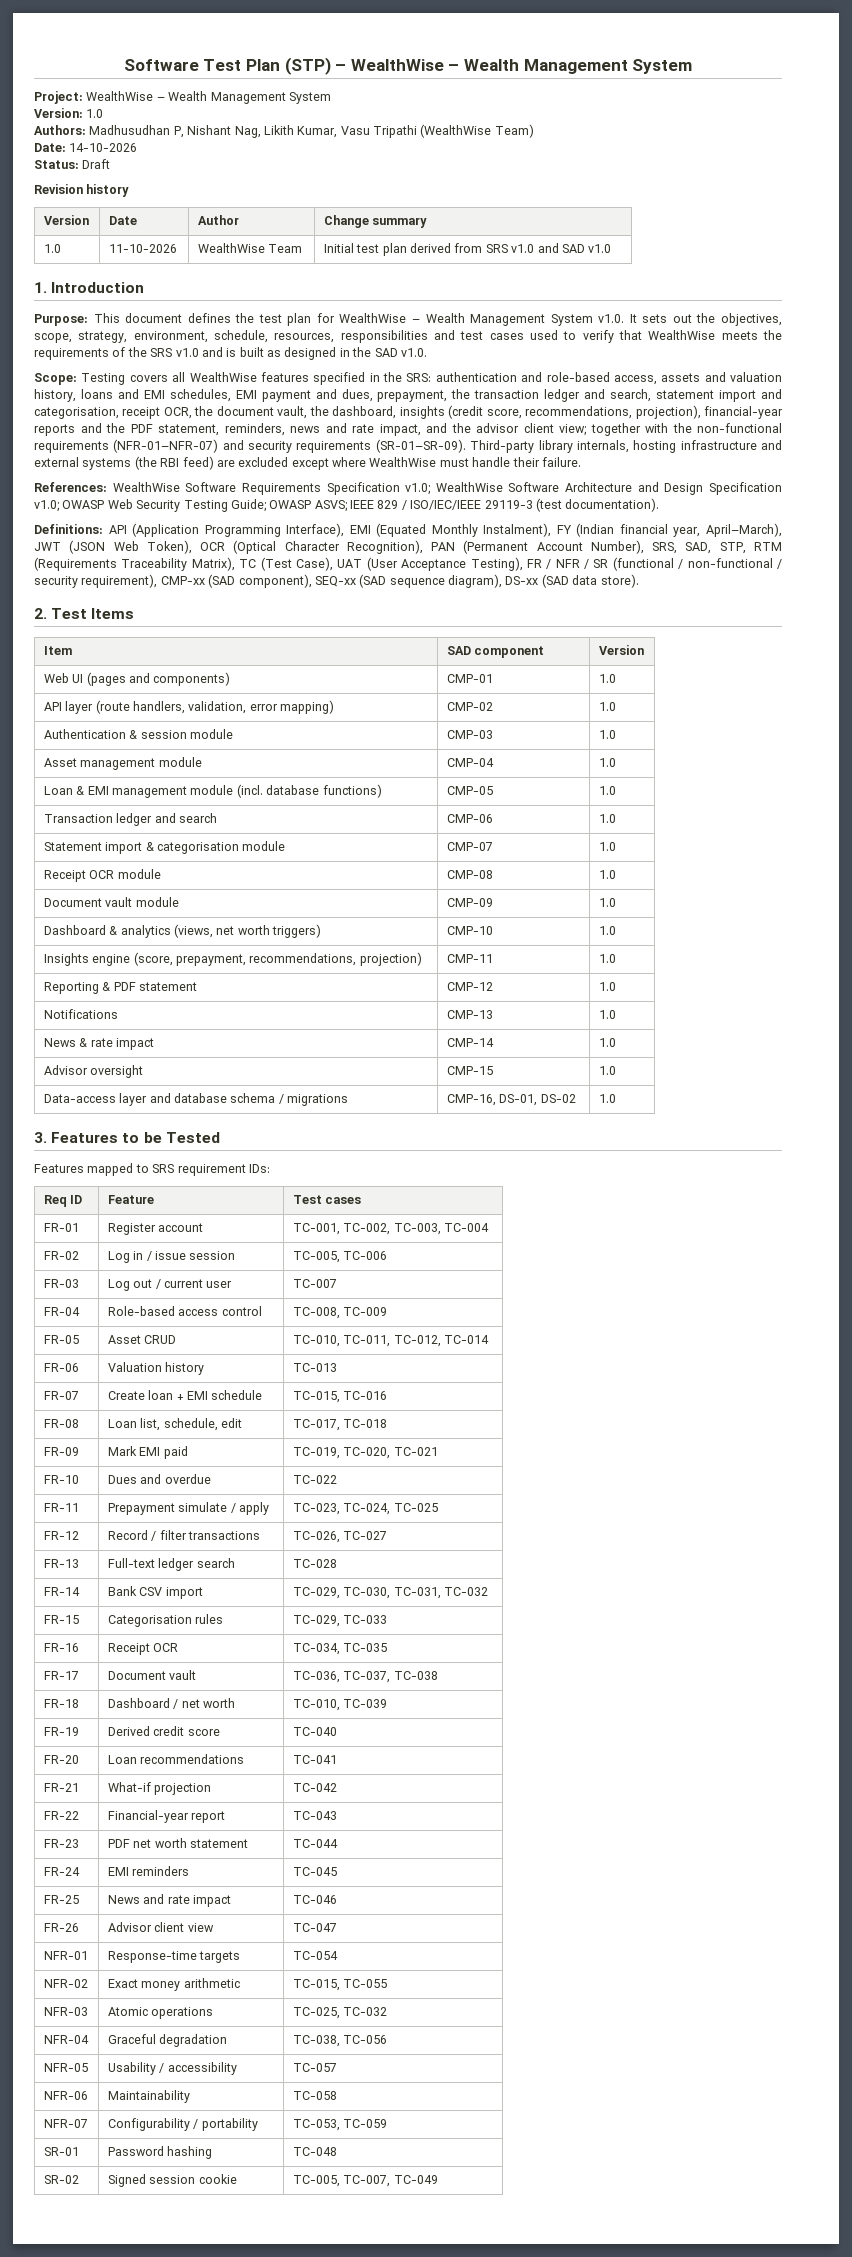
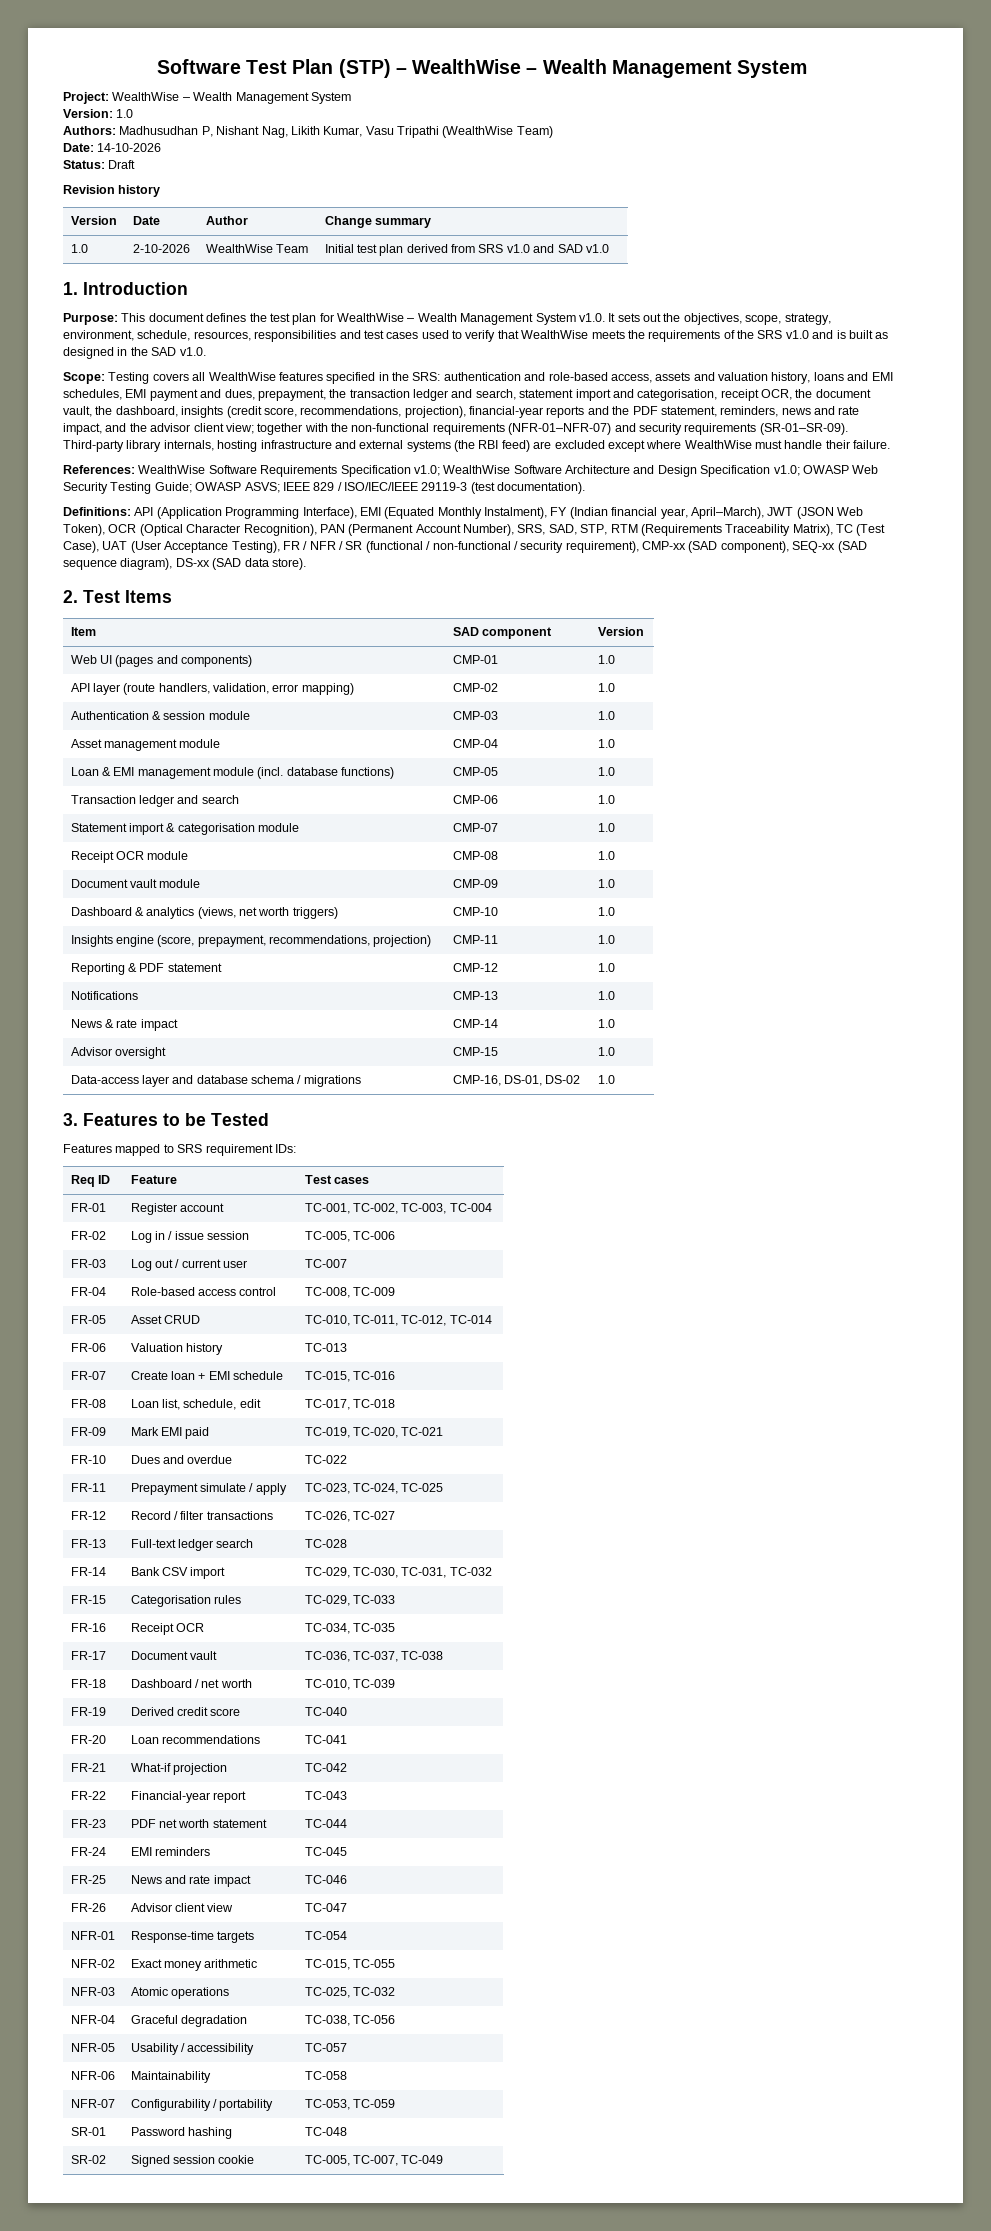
- 1.0 | 11-10-2026 | WealthWise Team | Initial test plan derived from SRS v1.0 and SAD v1.0
+ 1.0 | 2-10-2026 | WealthWise Team | Initial test plan derived from SRS v1.0 and SAD v1.0

